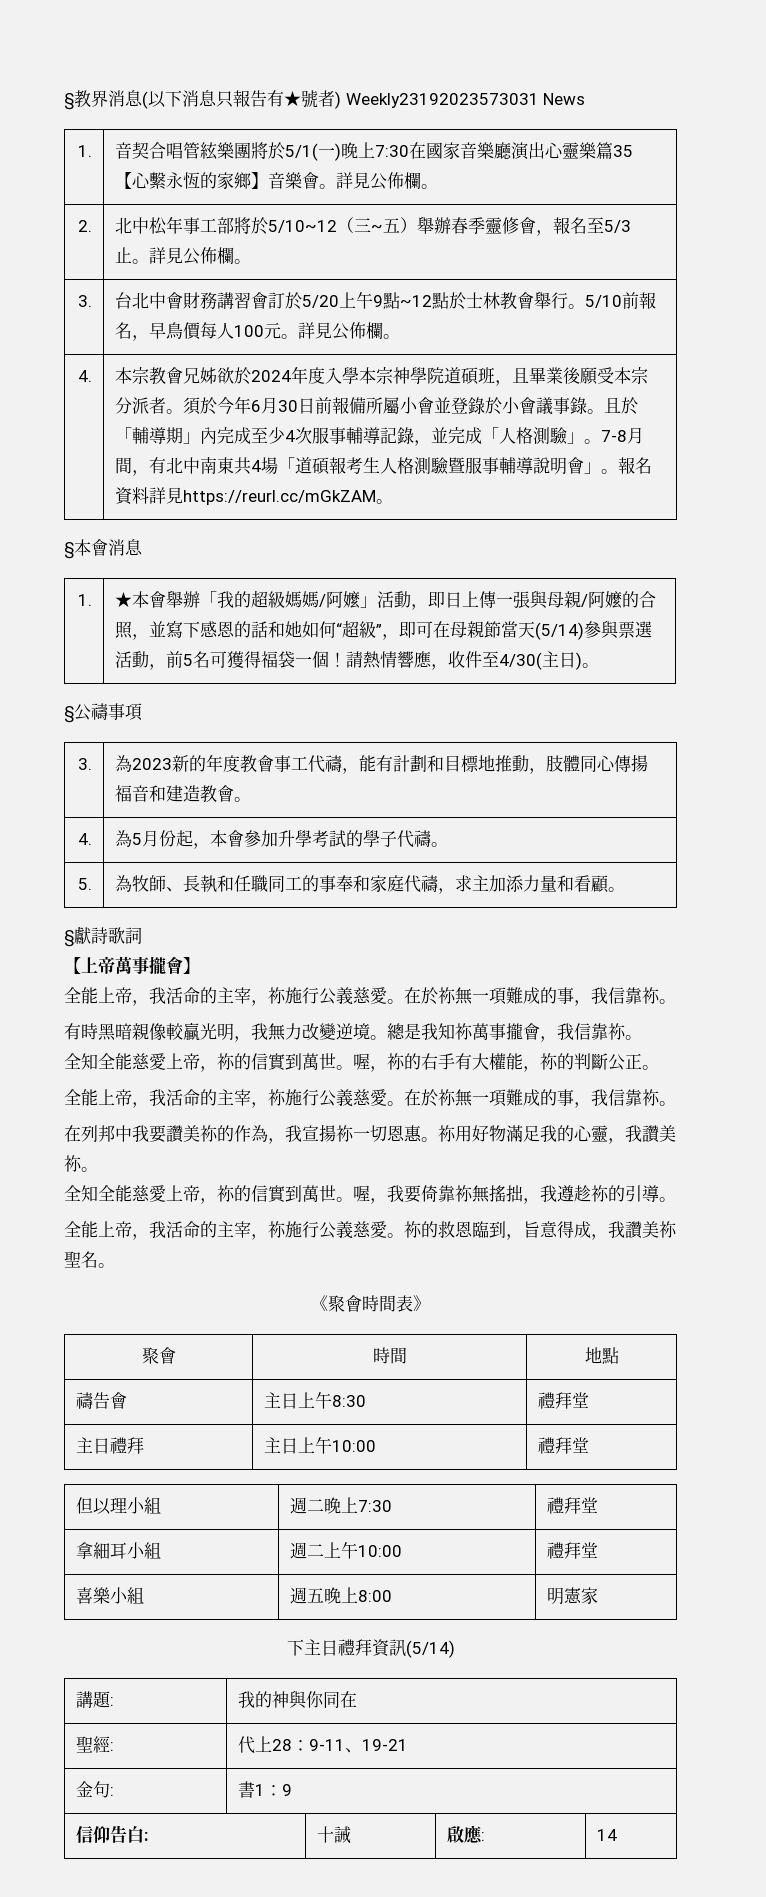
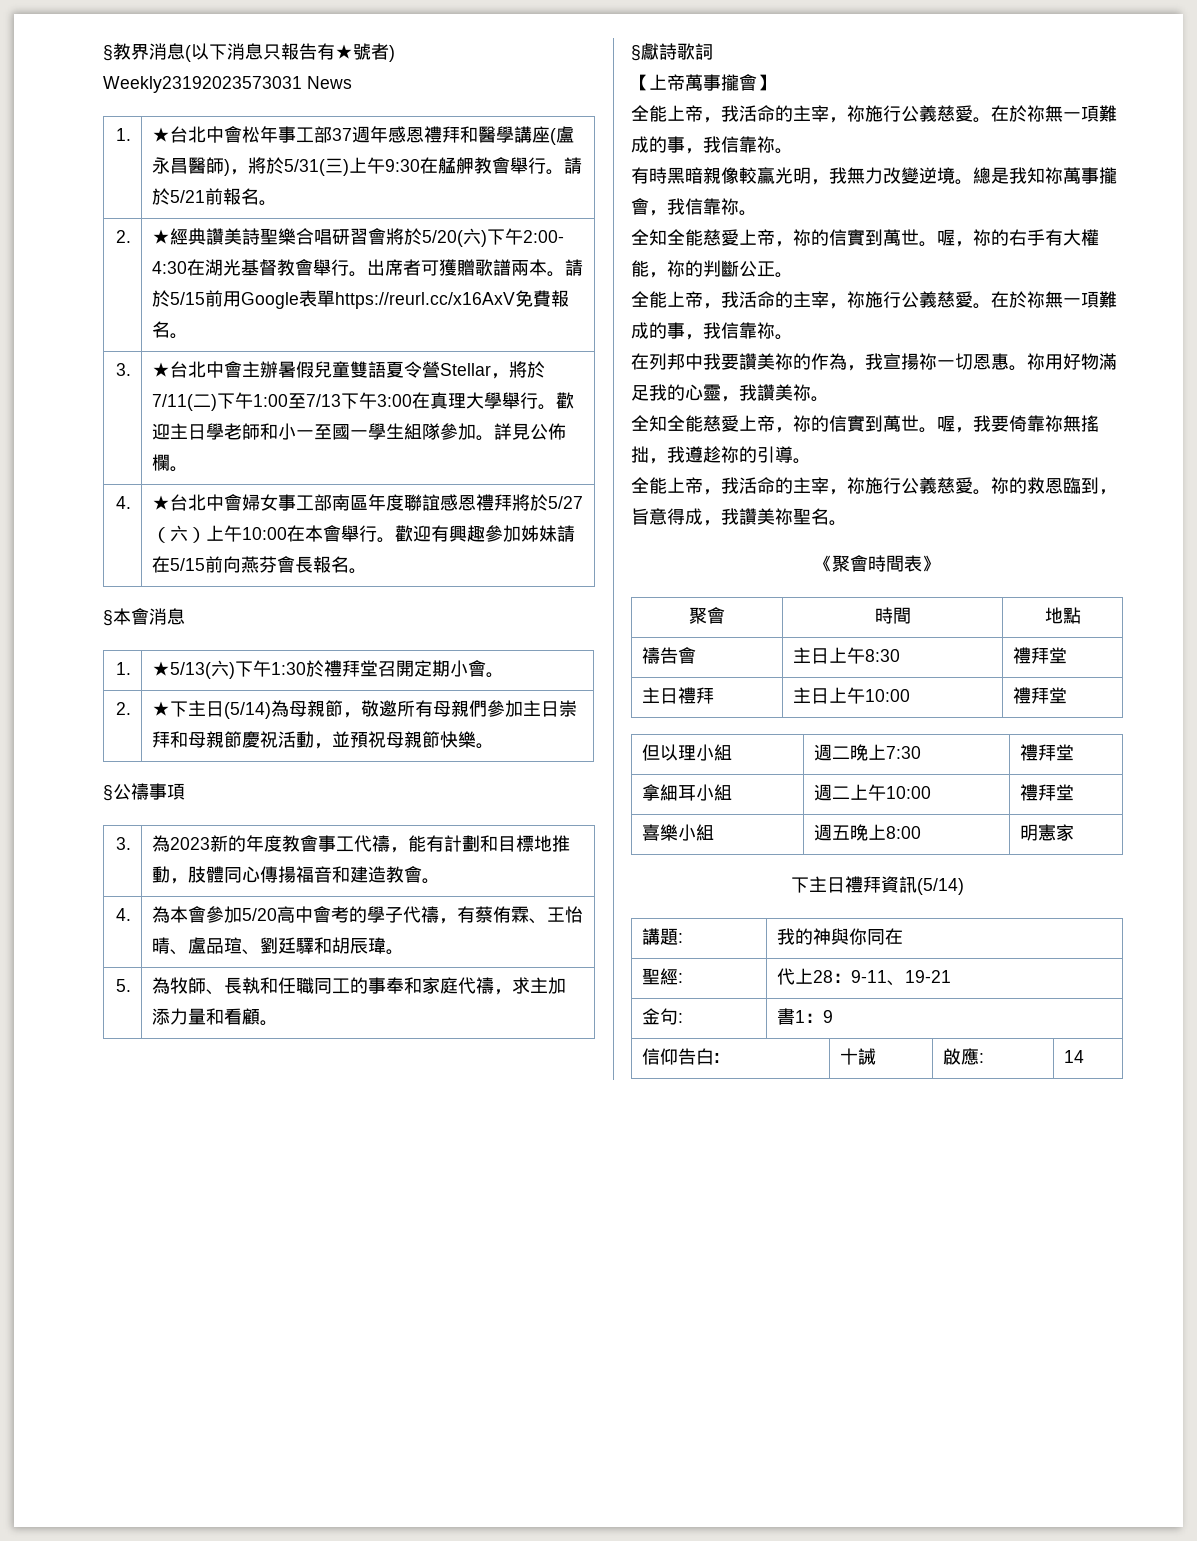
- 1. | 音契合唱管絃樂團將於5/1(一)晚上7:30在國家音樂廳演出心靈樂篇35【心繫永恆的家鄉】音樂會。詳見公佈欄。
- 2. | 北中松年事工部將於5/10~12（三~五）舉辦春季靈修會，報名至5/3止。詳見公佈欄。
- 3. | 台北中會財務講習會訂於5/20上午9點~12點於士林教會舉行。5/10前報名，早鳥價每人100元。詳見公佈欄。
+ 1. | ★台北中會松年事工部37週年感恩禮拜和醫學講座(盧永昌醫師)，將於5/31(三)上午9:30在艋舺教會舉行。請於5/21前報名。
+ 2. | ★經典讚美詩聖樂合唱研習會將於5/20(六)下午2:00- 4:30在湖光基督教會舉行。出席者可獲贈歌譜兩本。請於5/15前用Google表單https://reurl.cc/x16AxV免費報名。
+ 3. | ★台北中會主辦暑假兒童雙語夏令營Stellar，將於7/11(二)下午1:00至7/13下午3:00在真理大學舉行。歡迎主日學老師和小一至國一學生組隊參加。詳見公佈欄。
- 本宗教會兄姊欲於2024年度入學本宗神學院道碩班，且畢業後願受本宗分派者。須於今年6月30日前報備所屬小會並登錄於小會議事錄。且於「輔導期」內完成至少4次服事輔導記錄，並完成「人格測驗」。7-8月間，有北中南東共4場「道碩報考生人格測驗暨服事輔導說明會」。報名資料詳見https://reurl.cc/mGkZAM。
+ ★台北中會婦女事工部南區年度聯誼感恩禮拜將於5/27（六）上午10:00在本會舉行。歡迎有興趣參加姊妹請在5/15前向燕芬會長報名。
- ★本會舉辦「我的超級媽媽/阿嬤」活動，即日上傳一張與母親/阿嬤的合照，並寫下感恩的話和她如何“超級”，即可在母親節當天(5/14)參與票選活動，前5名可獲得福袋一個！請熱情響應，收件至4/30(主日)。
+ ★5/13(六)下午1:30於禮拜堂召開定期小會。
+ 2. | ★下主日(5/14)為母親節，敬邀所有母親們參加主日崇拜和母親節慶祝活動，並預祝母親節快樂。
- 4. | 為5月份起，本會參加升學考試的學子代禱。
+ 4. | 為本會參加5/20高中會考的學子代禱，有蔡侑霖、王怡晴、盧品瑄、劉廷驛和胡辰瑋。

